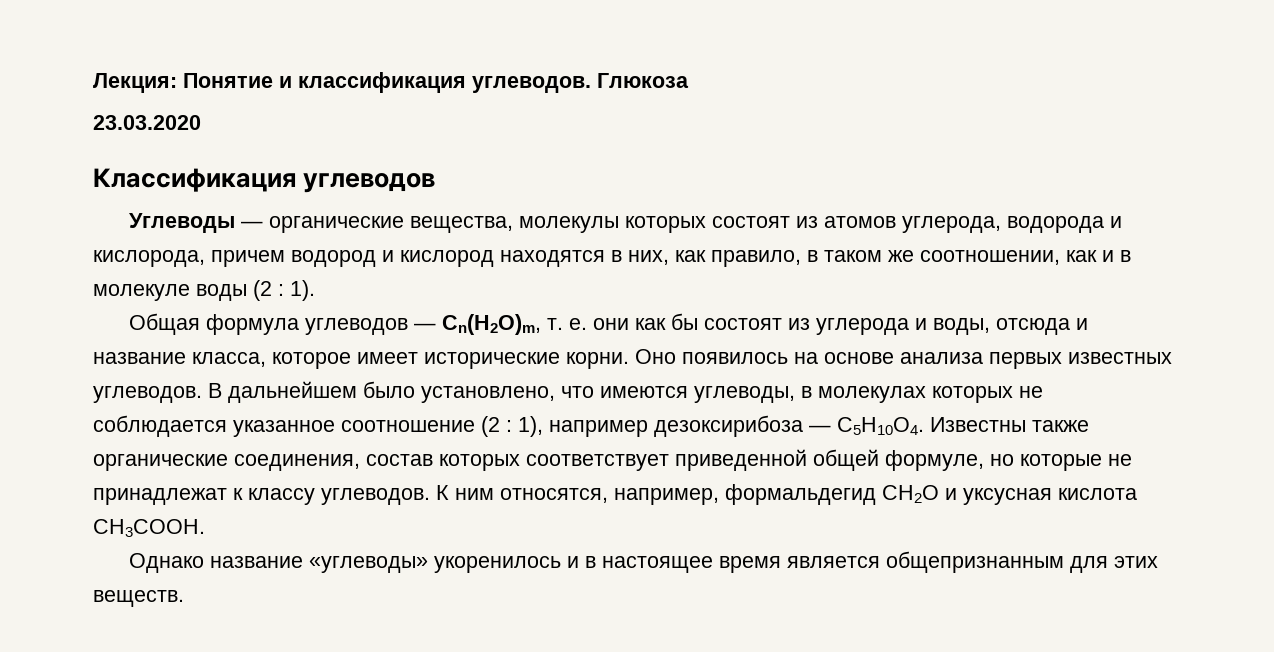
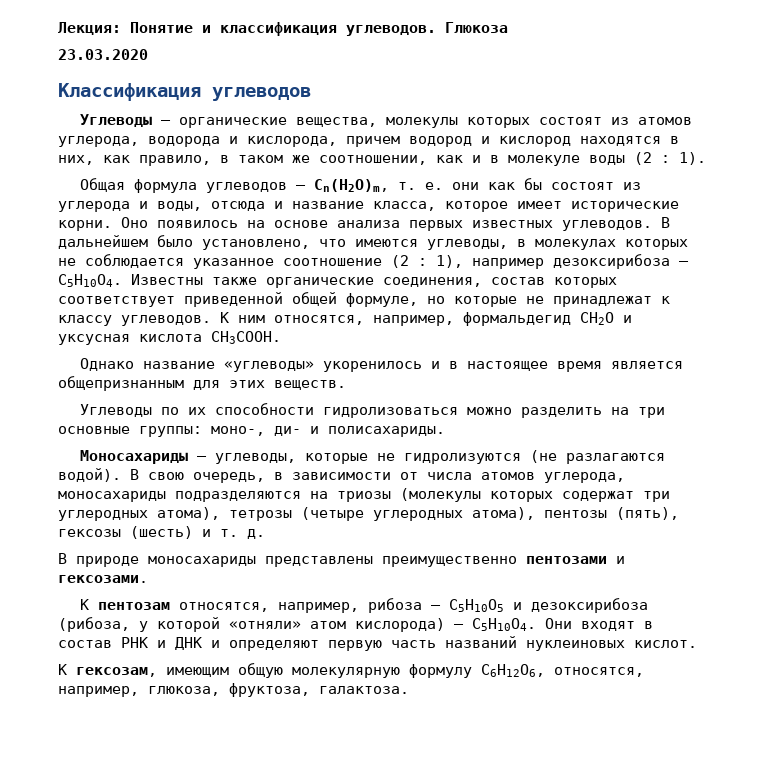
+ Углеводы по их способности гидролизоваться можно разделить на три основные группы: моно-, ди- и полисахариды.
+ Моносахариды — углеводы, которые не гидролизуются (не разлагаются водой). В свою очередь, в зависимости от числа атомов углерода, моносахариды подразделяются на триозы (молекулы которых содержат три углеродных атома), тетрозы (четыре углеродных атома), пентозы (пять), гексозы (шесть) и т. д.
+ В природе моносахариды представлены преимущественно пентозами и гексозами.
+ К пентозам относятся, например, рибоза — С5Н10О5 и дезоксирибоза (рибоза, у которой «отняли» атом кислорода) — С5Н10О4. Они входят в состав РНК и ДНК и определяют первую часть названий нуклеиновых кислот.
+ К гексозам, имеющим общую молекулярную формулу С6Н12О6, относятся, например, глюкоза, фруктоза, галактоза.

